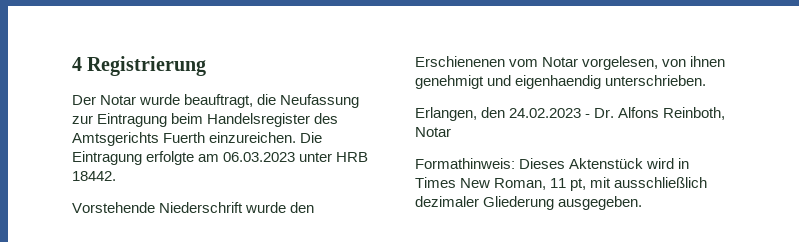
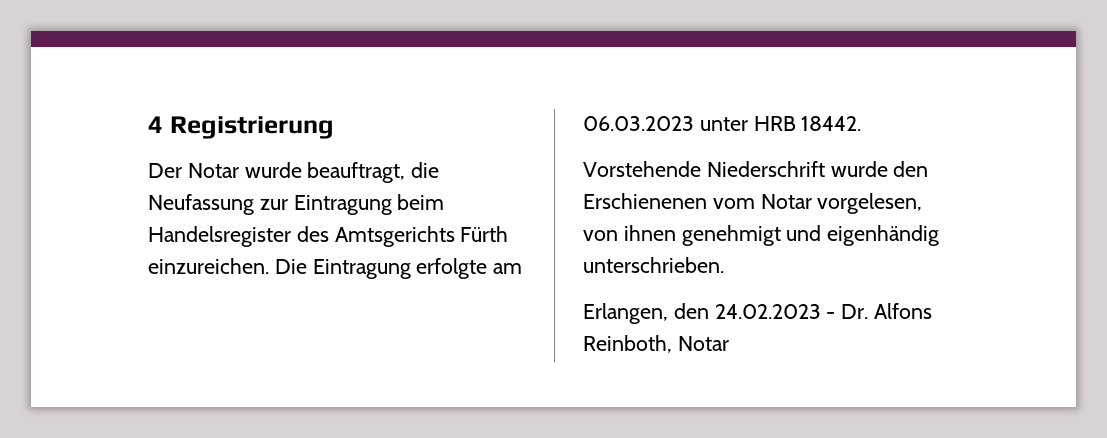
- Der Notar wurde beauftragt, die Neufassung zur Eintragung beim Handelsregister des Amtsgerichts Fuerth einzureichen.
+ Der Notar wurde beauftragt, die Neufassung zur Eintragung beim Handelsregister des Amtsgerichts Fürth einzureichen.
- Vorstehende Niederschrift wurde den Erschienenen vom Notar vorgelesen, von ihnen genehmigt und eigenhaendig unterschrieben.
+ Vorstehende Niederschrift wurde den Erschienenen vom Notar vorgelesen, von ihnen genehmigt und eigenhändig unterschrieben.
- Formathinweis: Dieses Aktenstück wird in Times New Roman, 11 pt, mit ausschließlich dezimaler Gliederung ausgegeben.

